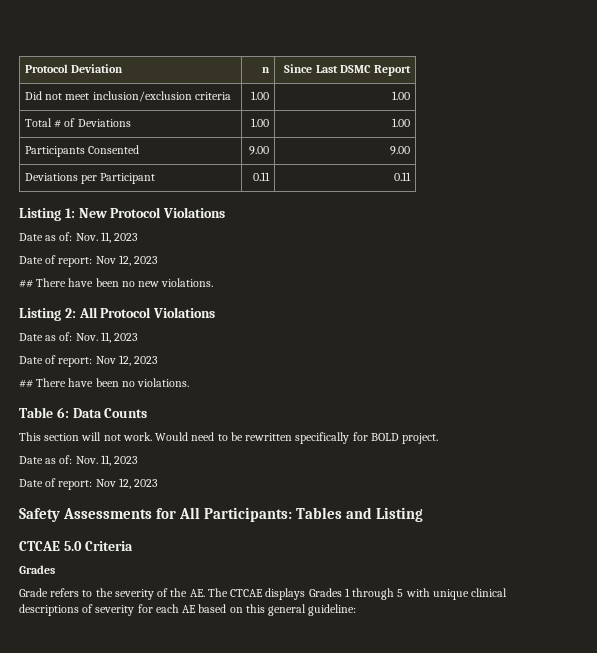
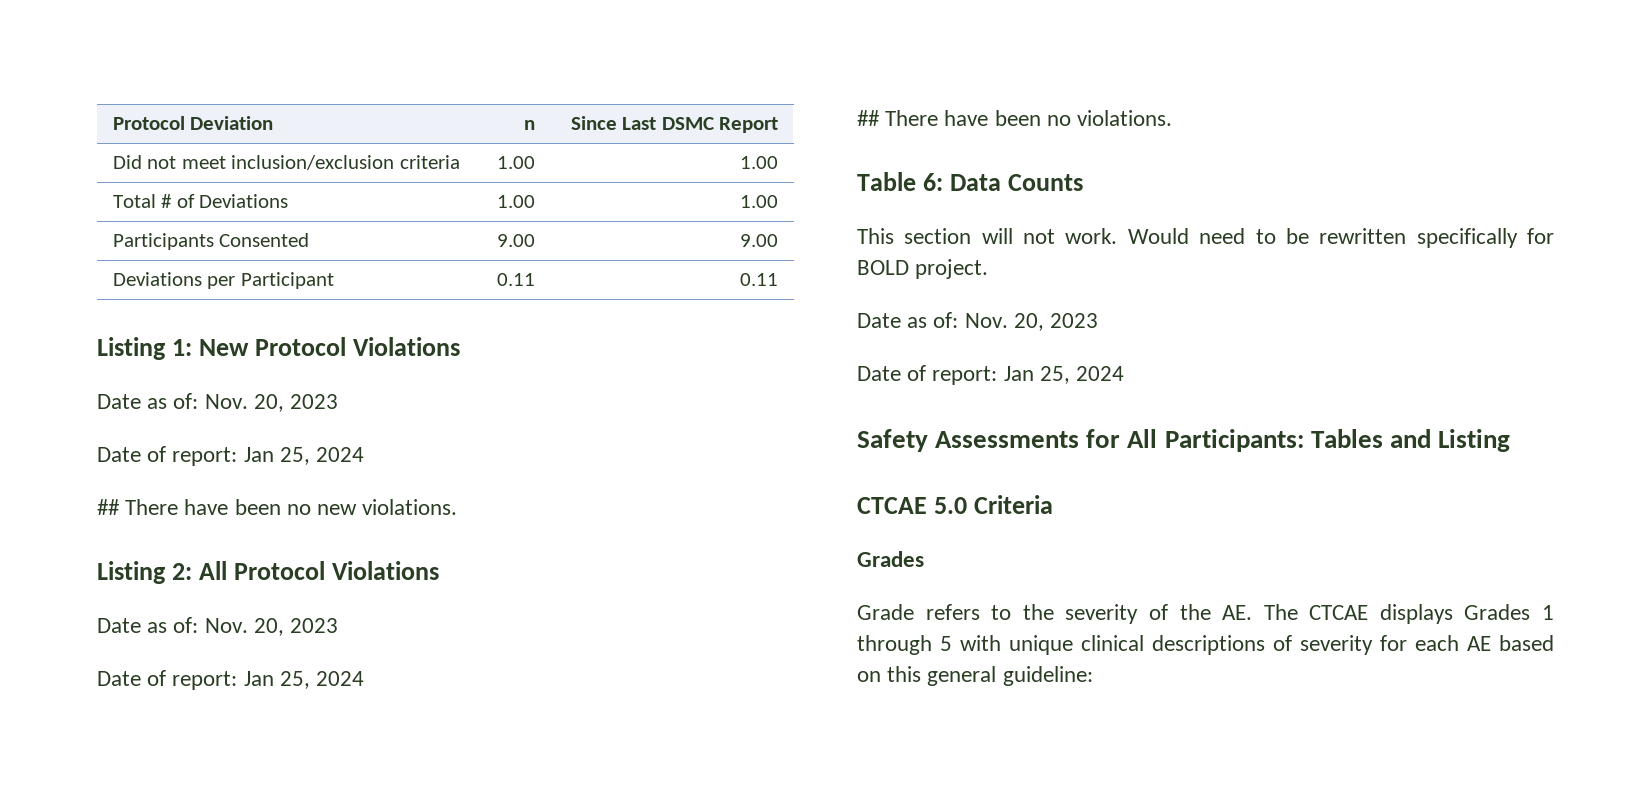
  Listing 1: New Protocol Violations
- Date as of: Nov. 11, 2023
- Date of report: Nov 12, 2023
+ Date as of: Nov. 20, 2023
+ Date of report: Jan 25, 2024
  Listing 2: All Protocol Violations
- Date as of: Nov. 11, 2023
- Date of report: Nov 12, 2023
+ Date as of: Nov. 20, 2023
+ Date of report: Jan 25, 2024
  Would need to be rewritten specifically for BOLD project.
- Date as of: Nov. 11, 2023
- Date of report: Nov 12, 2023
+ Date as of: Nov. 20, 2023
+ Date of report: Jan 25, 2024

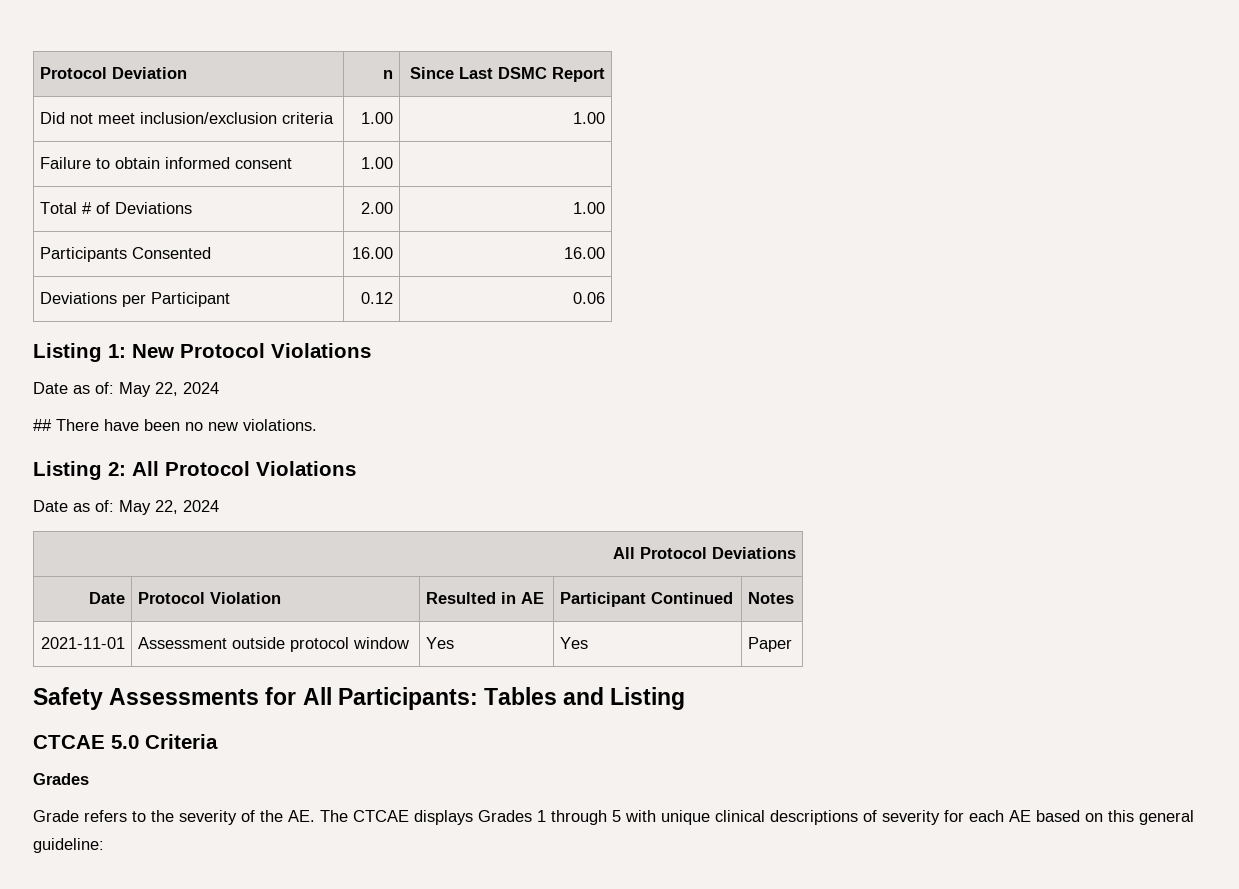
+ Failure to obtain informed consent | 1.00 |
- Total # of Deviations | 1.00 | 1.00
+ Total # of Deviations | 2.00 | 1.00
- Participants Consented | 9.00 | 9.00
+ Participants Consented | 16.00 | 16.00
- Deviations per Participant | 0.11 | 0.11
+ Deviations per Participant | 0.12 | 0.06
  Listing 1: New Protocol Violations
- Date as of: Nov. 20, 2023
- Date of report: Jan 25, 2024
+ Date as of: May 22, 2024
  Listing 2: All Protocol Violations
- Date as of: Nov. 20, 2023
- Date of report: Jan 25, 2024
- ## There have been no violations.
- Table 6: Data Counts
- This section will not work. Would need to be rewritten specifically for BOLD project.
- Date as of: Nov. 20, 2023
- Date of report: Jan 25, 2024
+ Date as of: May 22, 2024
+ All Protocol Deviations
+ Date | Protocol Violation | Resulted in AE | Participant Continued | Notes
+ 2021-11-01 | Assessment outside protocol window | Yes | Yes | Paper

